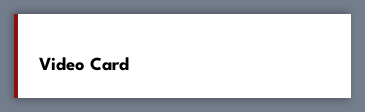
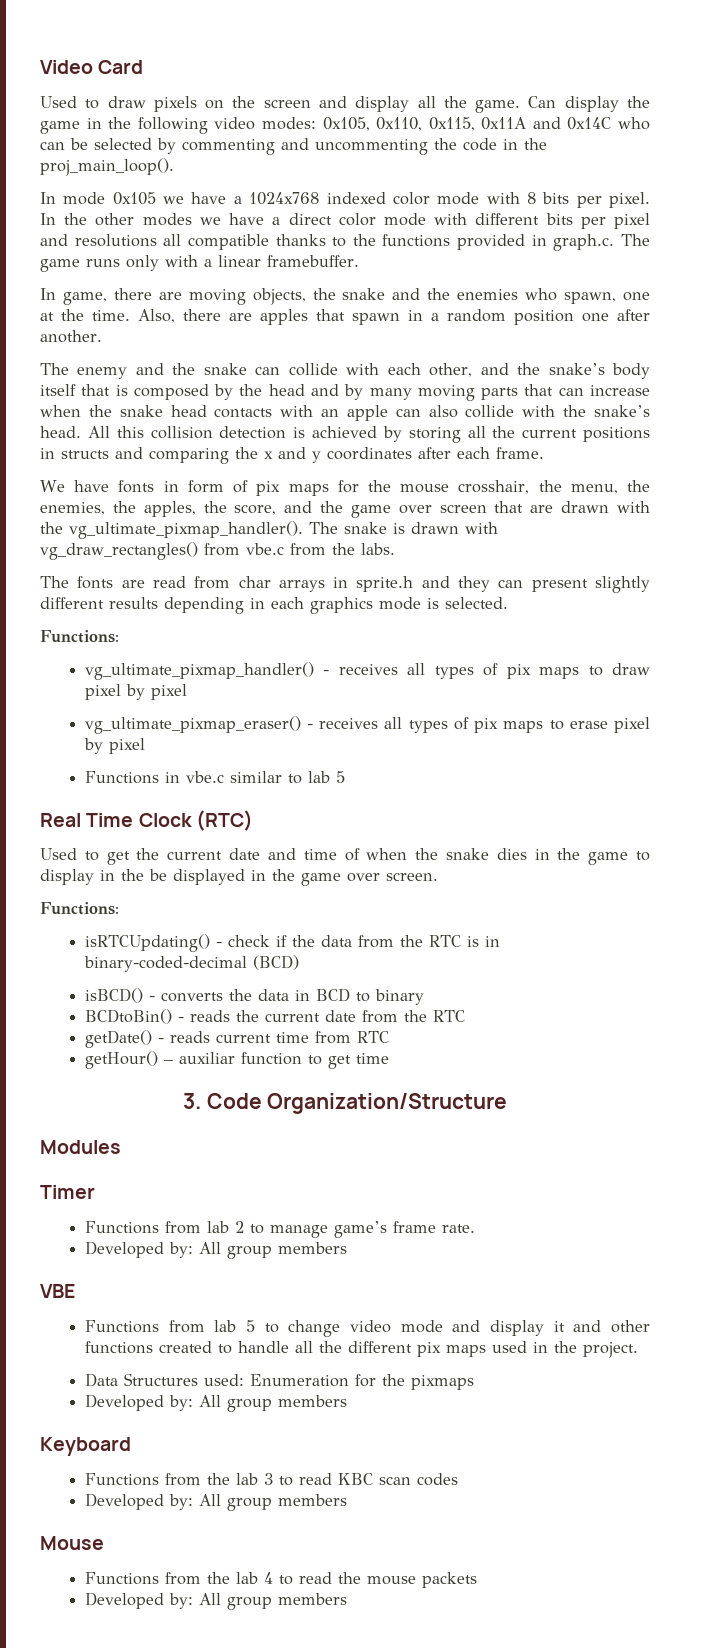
+ Used to draw pixels on the screen and display all the game. Can display the game in the following video modes: 0x105, 0x110, 0x115, 0x11A and 0x14C who can be selected by commenting and uncommenting the code in the proj_main_loop().
+ In mode 0x105 we have a 1024x768 indexed color mode with 8 bits per pixel. In the other modes we have a direct color mode with different bits per pixel and resolutions all compatible thanks to the functions provided in graph.c. The game runs only with a linear framebuffer.
+ In game, there are moving objects, the snake and the enemies who spawn, one at the time. Also, there are apples that spawn in a random position one after another.
+ The enemy and the snake can collide with each other, and the snake’s body itself that is composed by the head and by many moving parts that can increase when the snake head contacts with an apple can also collide with the snake’s head. All this collision detection is achieved by storing all the current positions in structs and comparing the x and y coordinates after each frame.
+ We have fonts in form of pix maps for the mouse crosshair, the menu, the enemies, the apples, the score, and the game over screen that are drawn with the vg_ultimate_pixmap_handler(). The snake is drawn with vg_draw_rectangles() from vbe.c from the labs.
+ The fonts are read from char arrays in sprite.h and they can present slightly different results depending in each graphics mode is selected.
+ Functions:
+ vg_ultimate_pixmap_handler() - receives all types of pix maps to draw pixel by pixel
+ vg_ultimate_pixmap_eraser() - receives all types of pix maps to erase pixel by pixel
+ Functions in vbe.c similar to lab 5
+ Real Time Clock (RTC)
+ Used to get the current date and time of when the snake dies in the game to display in the be displayed in the game over screen.
+ Functions:
+ isRTCUpdating() - check if the data from the RTC is in binary-coded-decimal (BCD)
+ isBCD() - converts the data in BCD to binary
+ BCDtoBin() - reads the current date from the RTC
+ getDate() - reads current time from RTC
+ getHour() – auxiliar function to get time
+ 3. Code Organization/Structure
+ Modules
+ Timer
+ Functions from lab 2 to manage game’s frame rate.
+ Developed by: All group members
+ VBE
+ Functions from lab 5 to change video mode and display it and other functions created to handle all the different pix maps used in the project.
+ Data Structures used: Enumeration for the pixmaps
+ Developed by: All group members
+ Keyboard
+ Functions from the lab 3 to read KBC scan codes
+ Developed by: All group members
+ Mouse
+ Functions from the lab 4 to read the mouse packets
+ Developed by: All group members

